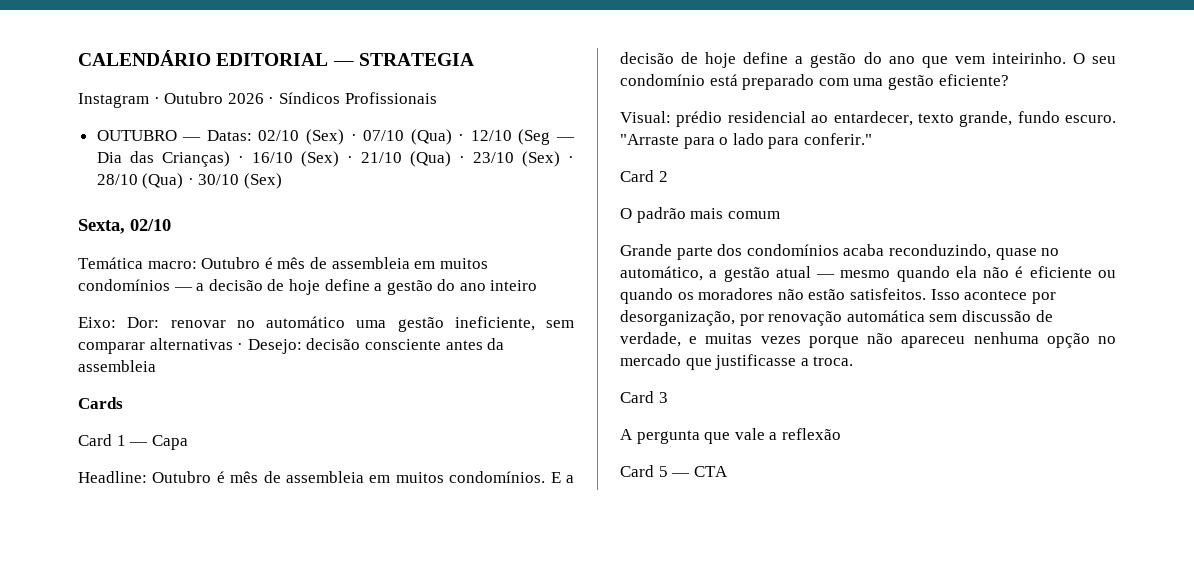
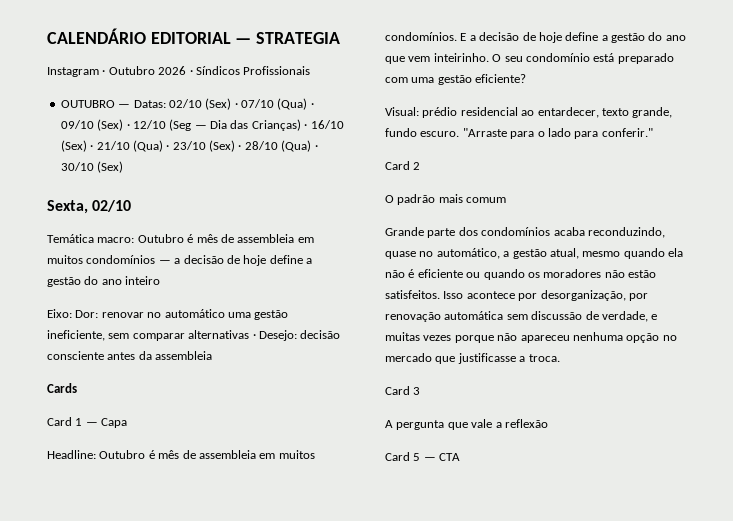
- OUTUBRO — Datas: 02/10 (Sex) · 07/10 (Qua) · 12/10 (Seg — Dia das Crianças) · 16/10 (Sex) · 21/10 (Qua) · 23/10 (Sex) · 28/10 (Qua) · 30/10 (Sex)
+ OUTUBRO — Datas: 02/10 (Sex) · 07/10 (Qua) · 09/10 (Sex) · 12/10 (Seg — Dia das Crianças) · 16/10 (Sex) · 21/10 (Qua) · 23/10 (Sex) · 28/10 (Qua) · 30/10 (Sex)
- Grande parte dos condomínios acaba reconduzindo, quase no automático, a gestão atual — mesmo quando ela não é eficiente ou quando os moradores não estão satisfeitos.
+ Grande parte dos condomínios acaba reconduzindo, quase no automático, a gestão atual, mesmo quando ela não é eficiente ou quando os moradores não estão satisfeitos.

